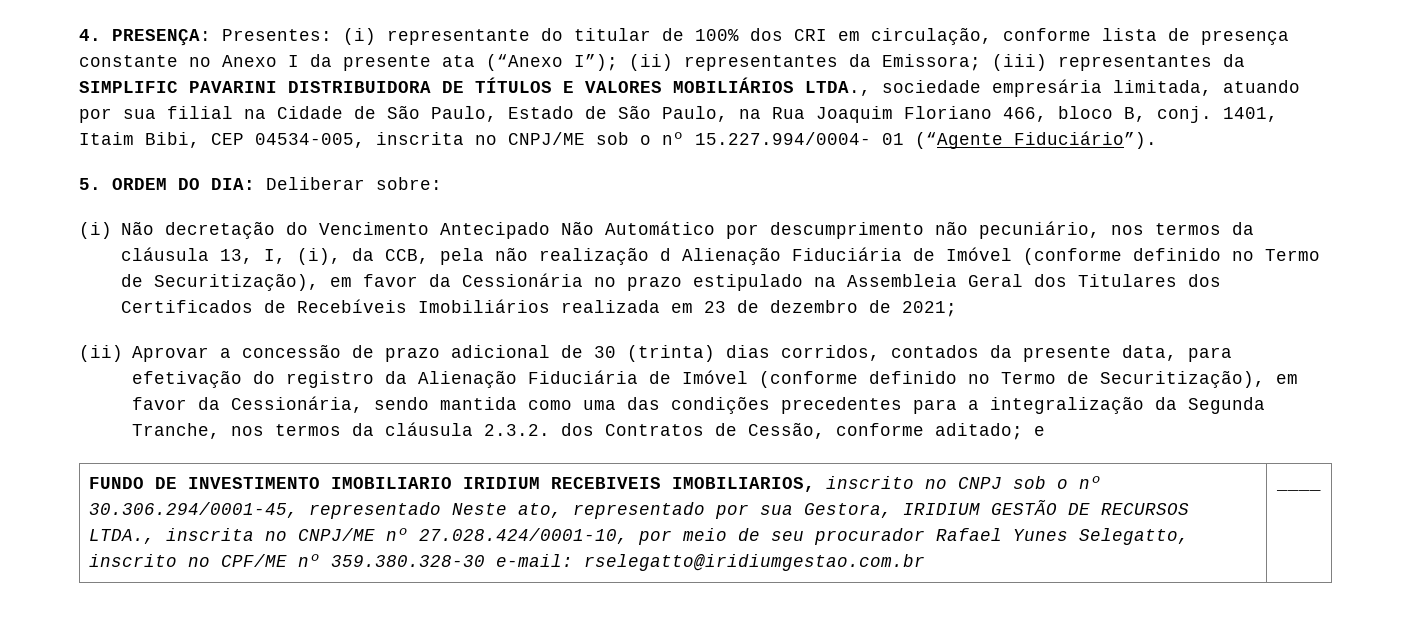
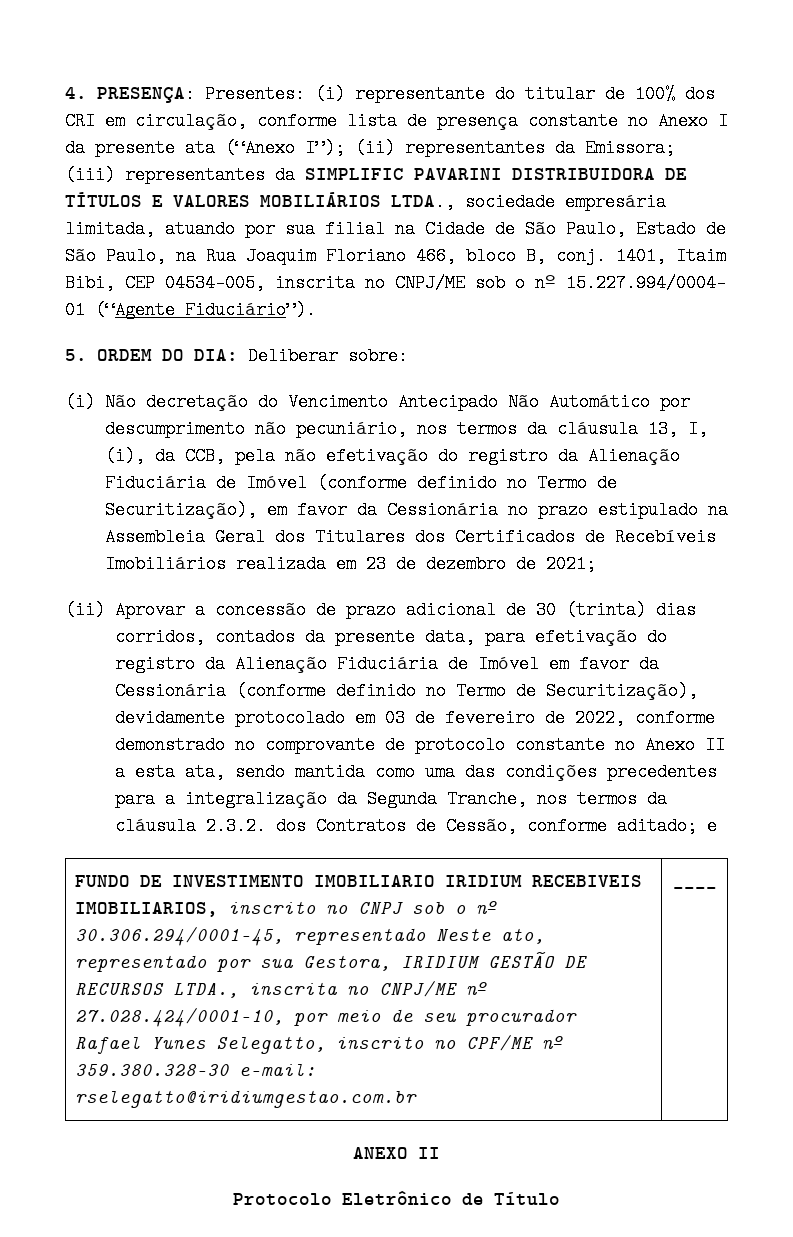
- (i) Não decretação do Vencimento Antecipado Não Automático por descumprimento não pecuniário, nos termos da cláusula 13, I, (i), da CCB, pela não realização d Alienação Fiduciária de Imóvel (conforme definido no Termo de Securitização), em favor da Cessionária no prazo estipulado na Assembleia Geral dos Titulares dos Certificados de Recebíveis Imobiliários realizada em 23 de dezembro de 2021;
+ (i) Não decretação do Vencimento Antecipado Não Automático por descumprimento não pecuniário, nos termos da cláusula 13, I, (i), da CCB, pela não efetivação do registro da Alienação Fiduciária de Imóvel (conforme definido no Termo de Securitização), em favor da Cessionária no prazo estipulado na Assembleia Geral dos Titulares dos Certificados de Recebíveis Imobiliários realizada em 23 de dezembro de 2021;
- (ii) Aprovar a concessão de prazo adicional de 30 (trinta) dias corridos, contados da presente data, para efetivação do registro da Alienação Fiduciária de Imóvel (conforme definido no Termo de Securitização), em favor da Cessionária, sendo mantida como uma das condições precedentes para a integralização da Segunda Tranche, nos termos da cláusula 2.3.2. dos Contratos de Cessão, conforme aditado; e
+ (ii) Aprovar a concessão de prazo adicional de 30 (trinta) dias corridos, contados da presente data, para efetivação do registro da Alienação Fiduciária de Imóvel em favor da Cessionária (conforme definido no Termo de Securitização), devidamente protocolado em 03 de fevereiro de 2022, conforme demonstrado no comprovante de protocolo constante no Anexo II a esta ata, sendo mantida como uma das condições precedentes para a integralização da Segunda Tranche, nos termos da cláusula 2.3.2. dos Contratos de Cessão, conforme aditado; e
+ ANEXO II
+ Protocolo Eletrônico de Título

